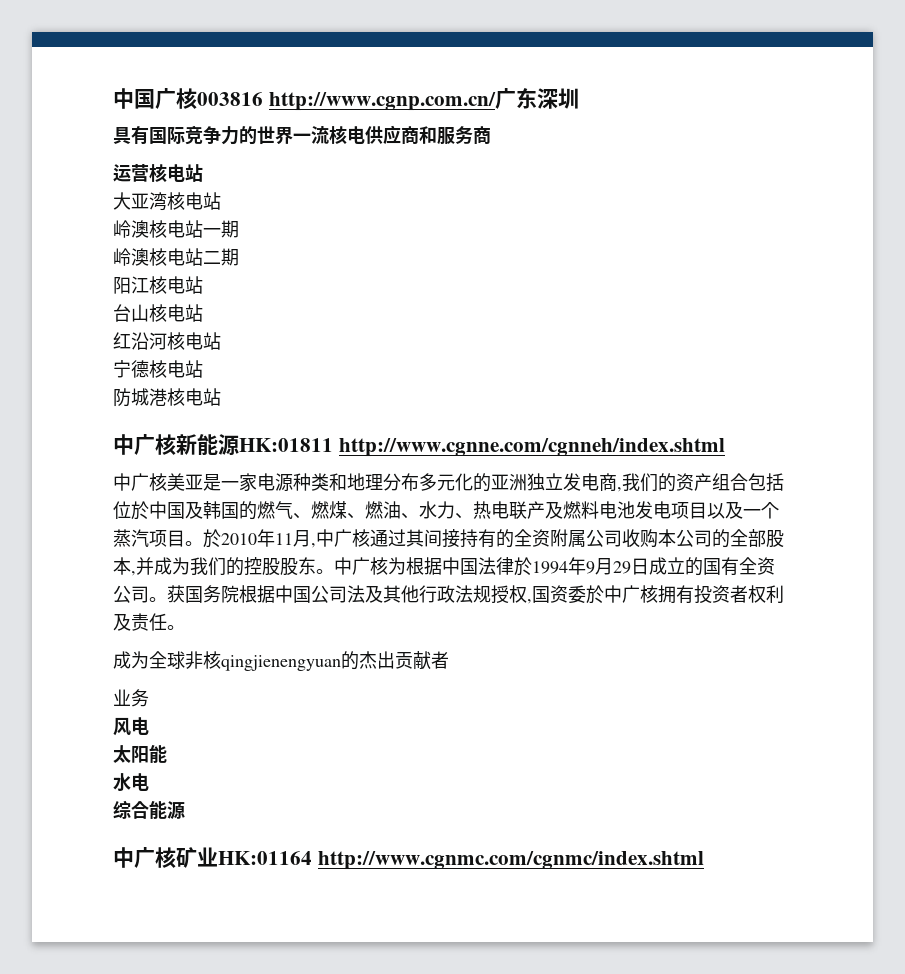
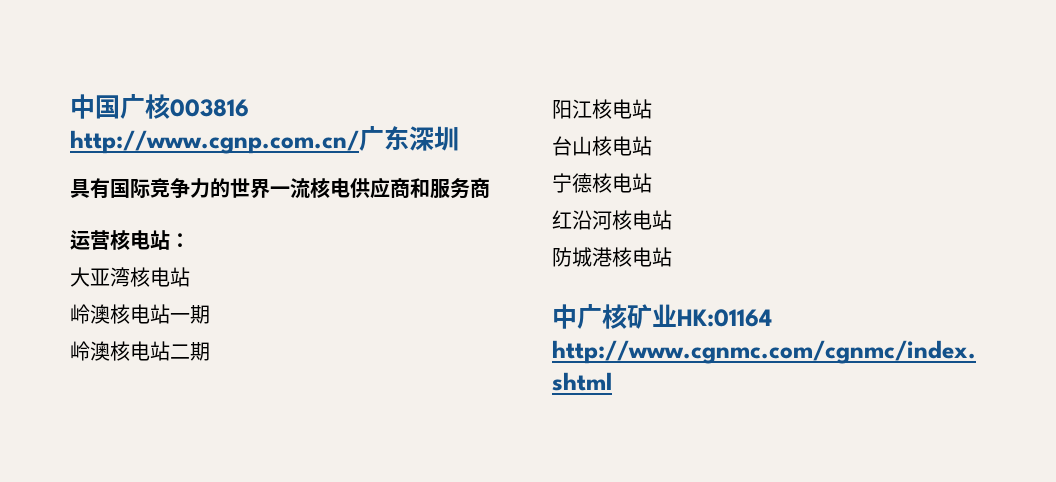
- 运营核电站
+ 运营核电站：
+ 宁德核电站
  红沿河核电站
- 宁德核电站
- 中广核新能源HK:01811 http://www.cgnne.com/cgnneh/index.shtml
- 中广核美亚是一家电源种类和地理分布多元化的亚洲独立发电商,我们的资产组合包括位於中国及韩国的燃气、燃煤、燃油、水力、热电联产及燃料电池发电项目以及一个蒸汽项目。於2010年11月,中广核通过其间接持有的全资附属公司收购本公司的全部股本,并成为我们的控股股东。中广核为根据中国法律於1994年9月29日成立的国有全资公司。获国务院根据中国公司法及其他行政法规授权,国资委於中广核拥有投资者权利及责任。
- 成为全球非核qingjienengyuan的杰出贡献者
- 业务
- 风电
- 太阳能
- 水电
- 综合能源

